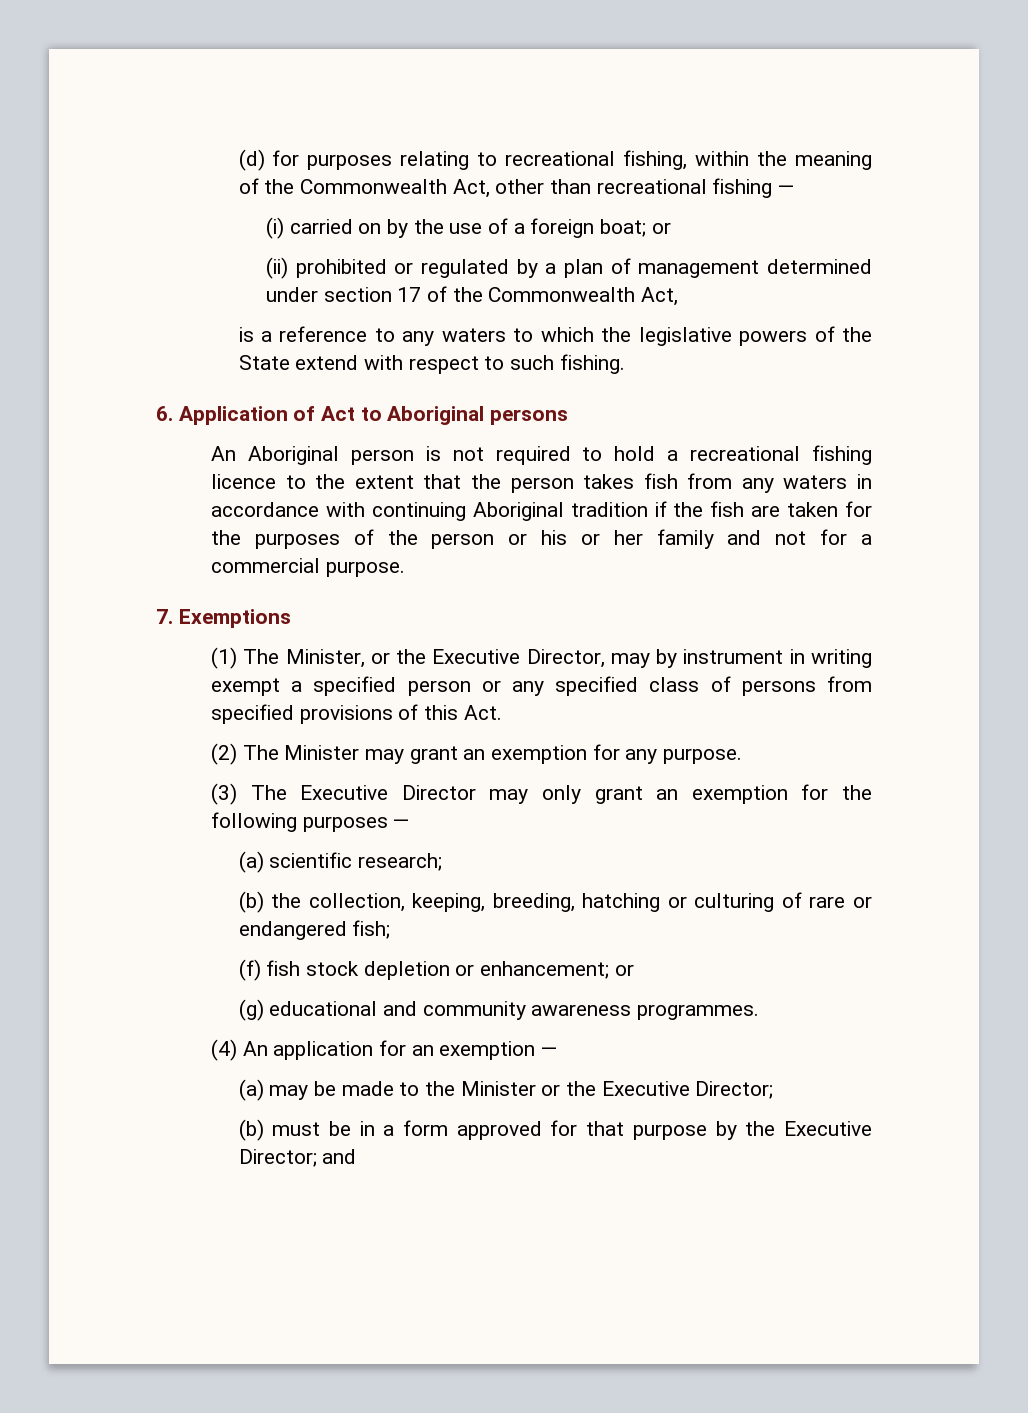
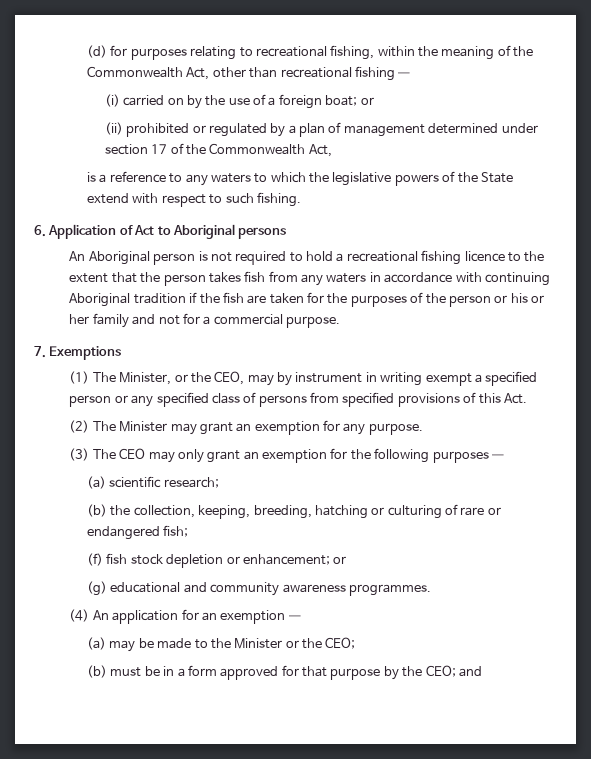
- (1) The Minister, or the Executive Director, may by instrument in writing exempt a specified person or any specified class of persons from specified provisions of this Act.
+ (1) The Minister, or the CEO, may by instrument in writing exempt a specified person or any specified class of persons from specified provisions of this Act.
- (3) The Executive Director may only grant an exemption for the following purposes —
+ (3) The CEO may only grant an exemption for the following purposes —
- (a) may be made to the Minister or the Executive Director;
+ (a) may be made to the Minister or the CEO;
- (b) must be in a form approved for that purpose by the Executive Director; and
+ (b) must be in a form approved for that purpose by the CEO; and

